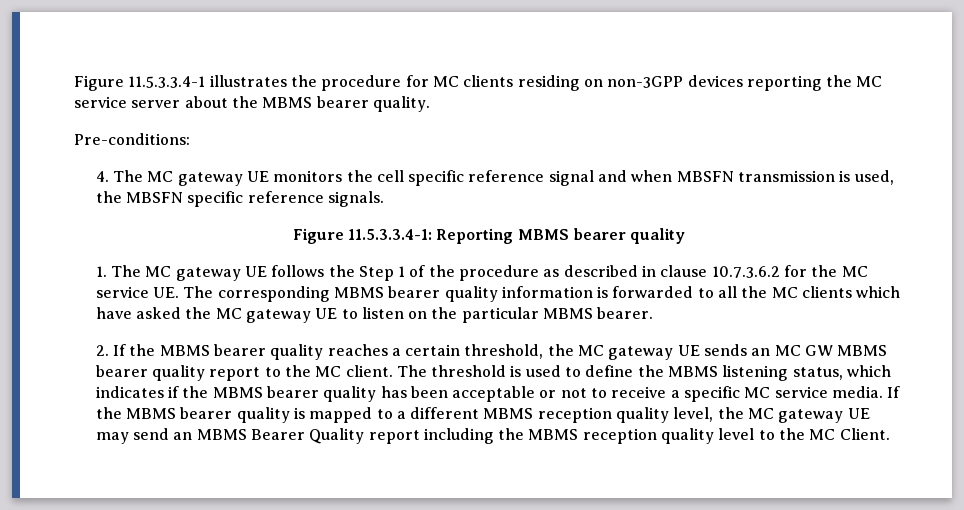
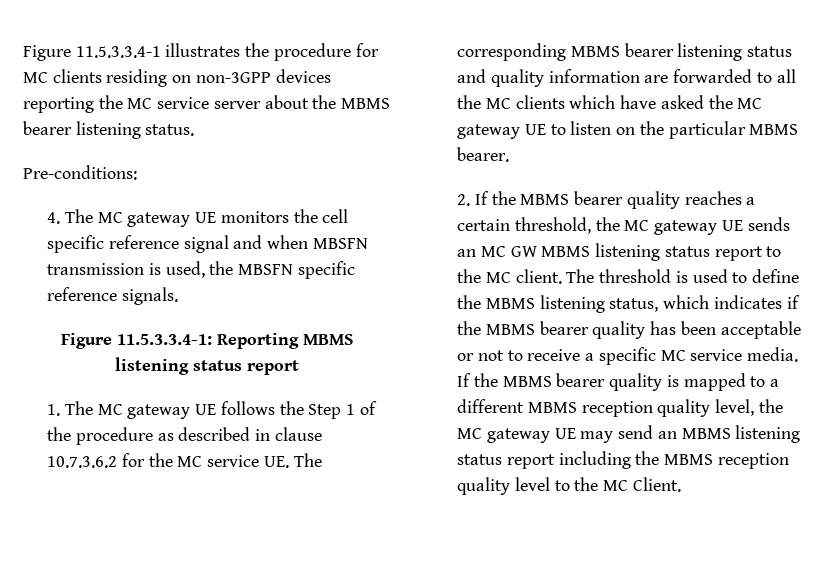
- Figure 11.5.3.3.4-1 illustrates the procedure for MC clients residing on non-3GPP devices reporting the MC service server about the MBMS bearer quality.
+ Figure 11.5.3.3.4-1 illustrates the procedure for MC clients residing on non-3GPP devices reporting the MC service server about the MBMS bearer listening status.
- Figure 11.5.3.3.4-1: Reporting MBMS bearer quality
+ Figure 11.5.3.3.4-1: Reporting MBMS listening status report
- 1. The MC gateway UE follows the Step 1 of the procedure as described in clause 10.7.3.6.2 for the MC service UE. The corresponding MBMS bearer quality information is forwarded to all the MC clients which have asked the MC gateway UE to listen on the particular MBMS bearer.
+ 1. The MC gateway UE follows the Step 1 of the procedure as described in clause 10.7.3.6.2 for the MC service UE. The corresponding MBMS bearer listening status and quality information are forwarded to all the MC clients which have asked the MC gateway UE to listen on the particular MBMS bearer.
- 2. If the MBMS bearer quality reaches a certain threshold, the MC gateway UE sends an MC GW MBMS bearer quality report to the MC client.
+ 2. If the MBMS bearer quality reaches a certain threshold, the MC gateway UE sends an MC GW MBMS listening status report to the MC client.
- If the MBMS bearer quality is mapped to a different MBMS reception quality level, the MC gateway UE may send an MBMS Bearer Quality report including the MBMS reception quality level to the MC Client.
+ If the MBMS bearer quality is mapped to a different MBMS reception quality level, the MC gateway UE may send an MBMS listening status report including the MBMS reception quality level to the MC Client.

